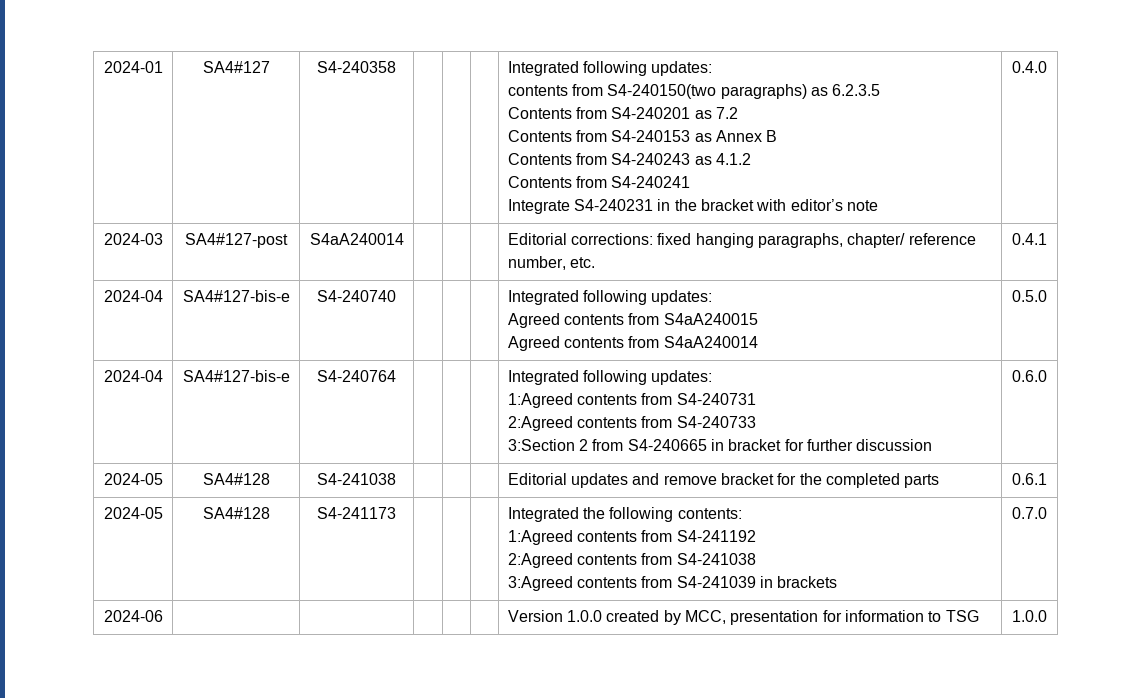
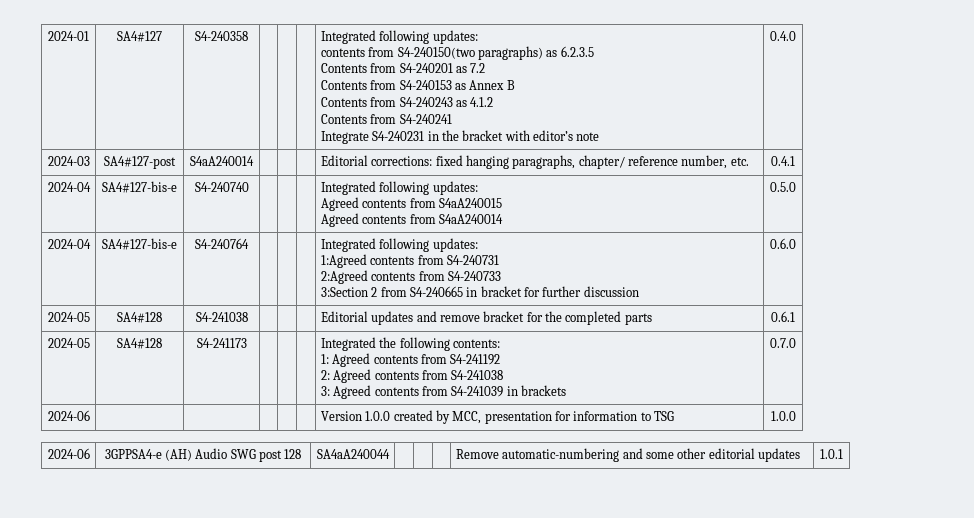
  2024-05 | SA4#128 | S4-241173 | | | | Integrated the following contents:
- 1:Agreed contents from S4-241192
- 2:Agreed contents from S4-241038
- 3:Agreed contents from S4-241039 in brackets | 0.7.0
+ 1: Agreed contents from S4-241192
+ 2: Agreed contents from S4-241038
+ 3: Agreed contents from S4-241039 in brackets | 0.7.0
+ 2024-06 | 3GPPSA4-e (AH) Audio SWG post 128 | SA4aA240044 | | | | Remove automatic-numbering and some other editorial updates | 1.0.1

